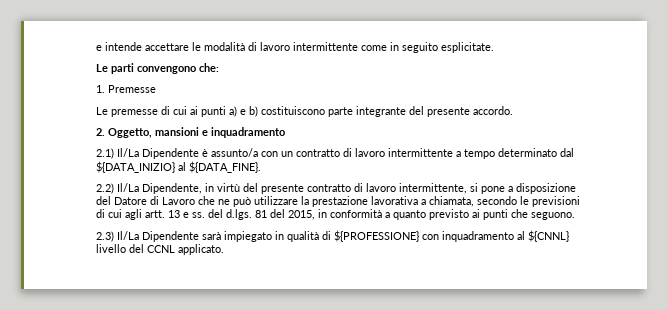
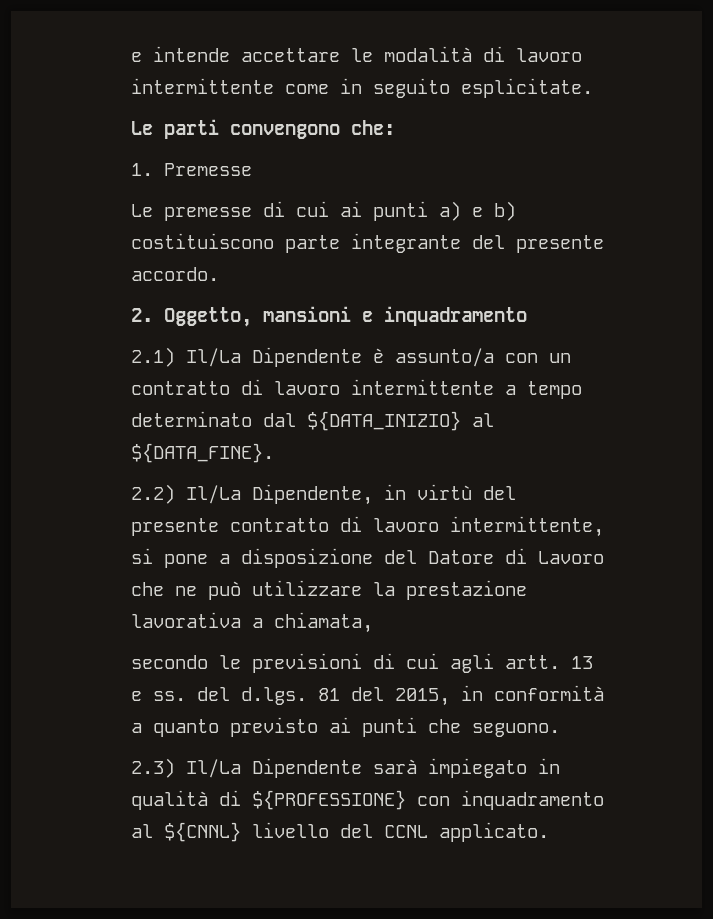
- 2.2) Il/La Dipendente, in virtù del presente contratto di lavoro intermittente, si pone a disposizione del Datore di Lavoro che ne può utilizzare la prestazione lavorativa a chiamata, secondo le previsioni di cui agli artt.
+ 2.2) Il/La Dipendente, in virtù del presente contratto di lavoro intermittente, si pone a disposizione del Datore di Lavoro che ne può utilizzare la prestazione lavorativa a chiamata,
+ secondo le previsioni di cui agli artt.

